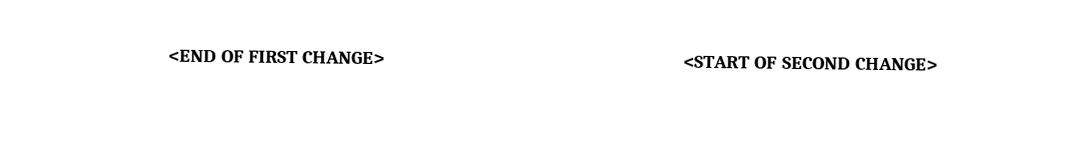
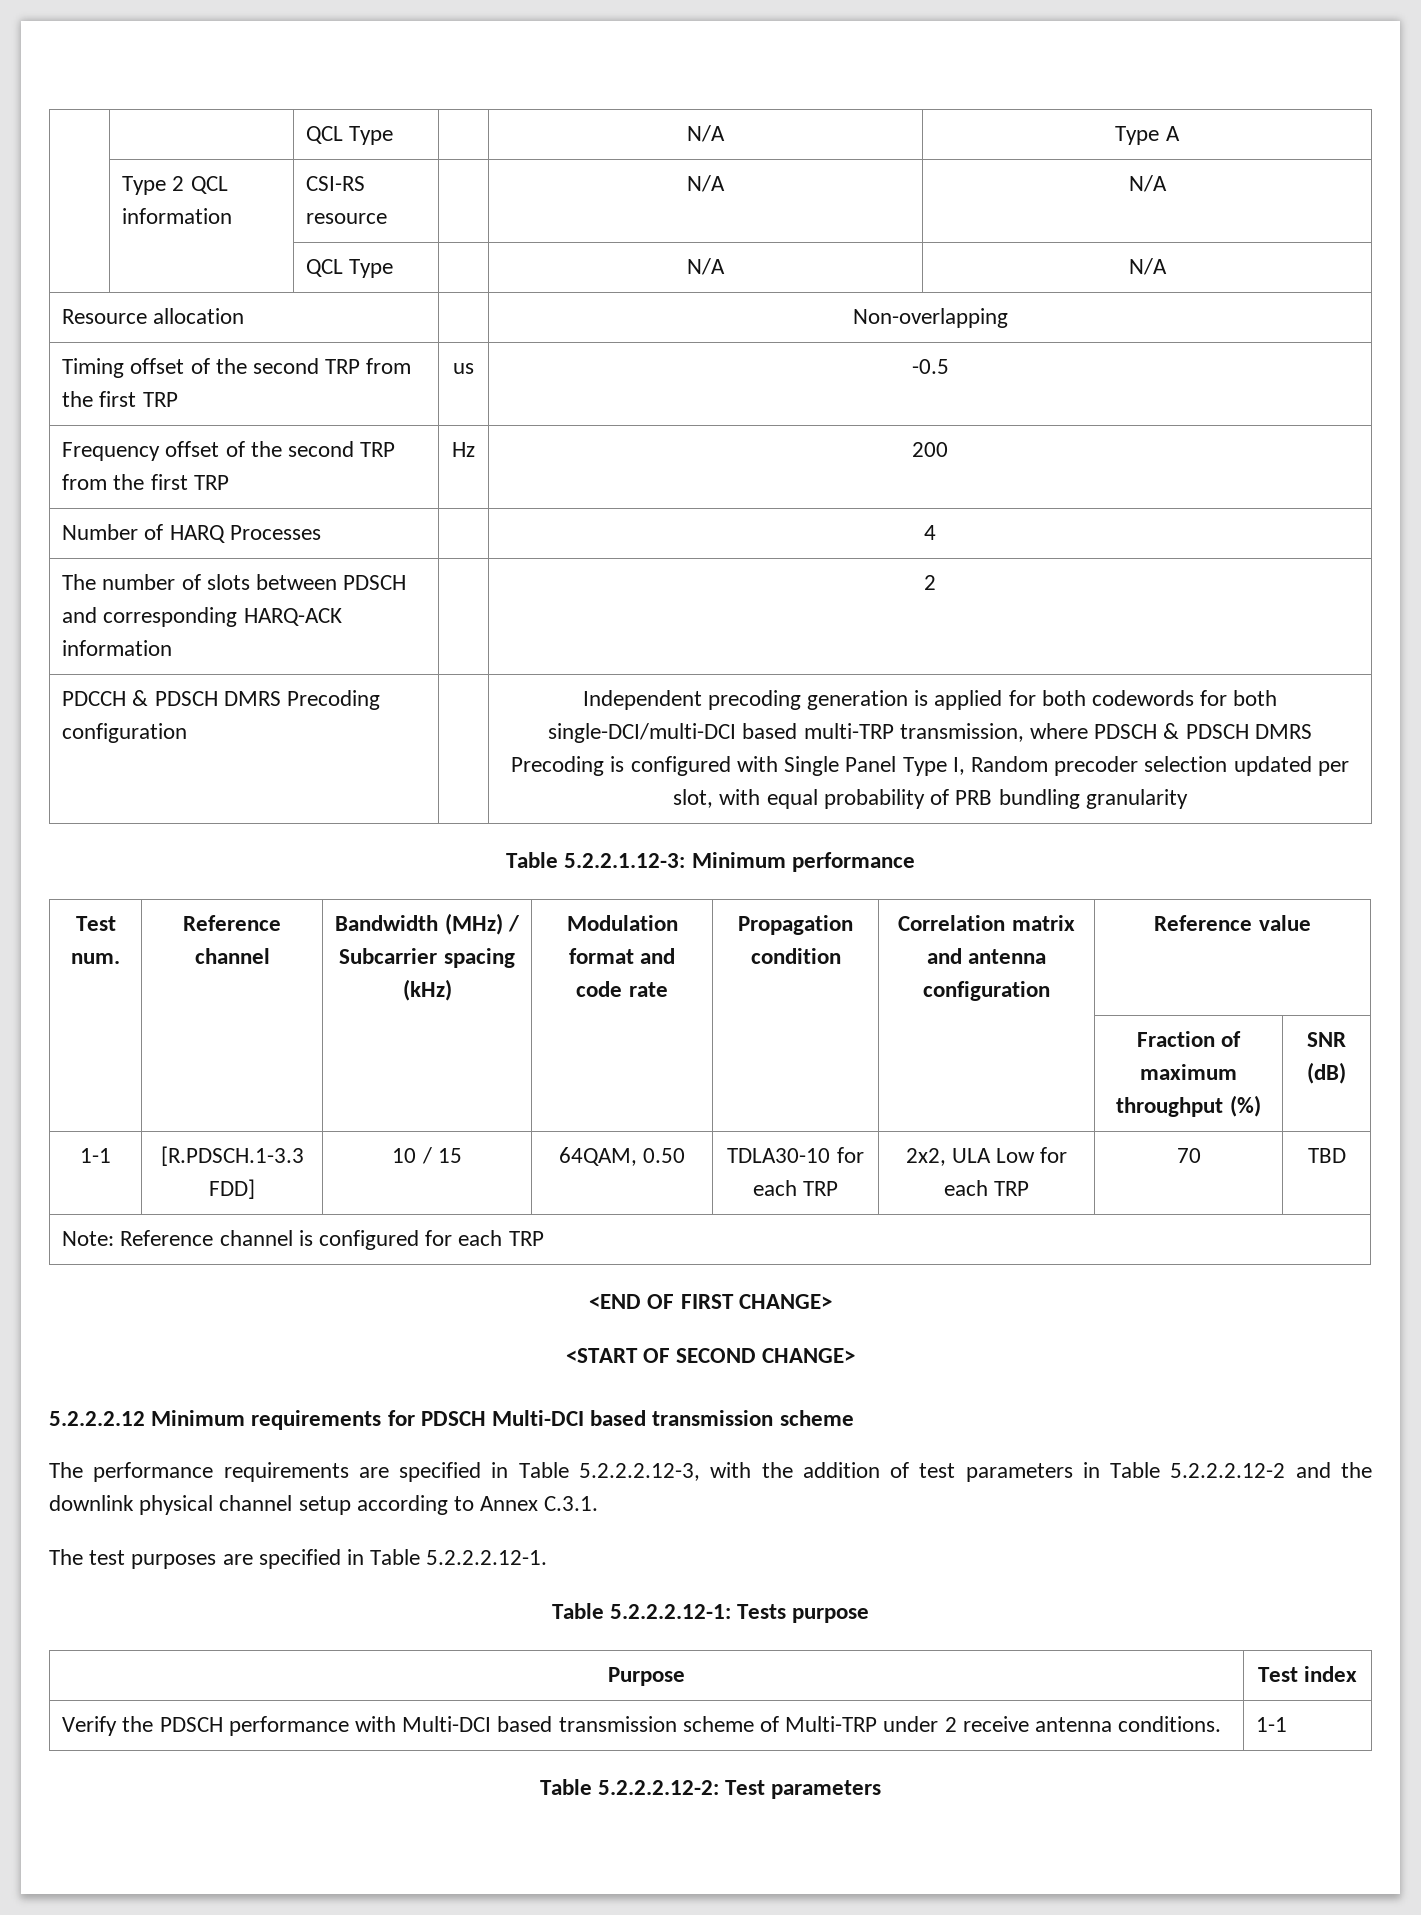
+ | | QCL Type | | N/A | Type A
+ | Type 2 QCL information | CSI-RS resource | | N/A | N/A
+ | | QCL Type | | N/A | N/A
+ Resource allocation | | Non-overlapping
+ Timing offset of the second TRP from the first TRP | us | -0.5
+ Frequency offset of the second TRP from the first TRP | Hz | 200
+ Number of HARQ Processes | | 4
+ The number of slots between PDSCH and corresponding HARQ-ACK information | | 2
+ PDCCH & PDSCH DMRS Precoding configuration | | Independent precoding generation is applied for both codewords for both single-DCI/multi-DCI based multi-TRP transmission, where PDSCH & PDSCH DMRS Precoding is configured with Single Panel Type I, Random precoder selection updated per slot, with equal probability of PRB bundling granularity
+ Table 5.2.2.1.12-3: Minimum performance
+ Test num. | Reference channel | Bandwidth (MHz) / Subcarrier spacing (kHz) | Modulation format and code rate | Propagation condition | Correlation matrix and antenna configuration | Reference value
+ | | | | | | Fraction of maximum throughput (%) | SNR (dB)
+ 1-1 | [R.PDSCH.1-3.3 FDD] | 10 / 15 | 64QAM, 0.50 | TDLA30-10 for each TRP | 2x2, ULA Low for each TRP | 70 | TBD
+ Note: Reference channel is configured for each TRP
+ 5.2.2.2.12 Minimum requirements for PDSCH Multi-DCI based transmission scheme
+ The performance requirements are specified in Table 5.2.2.2.12-3, with the addition of test parameters in Table 5.2.2.2.12-2 and the downlink physical channel setup according to Annex C.3.1.
+ The test purposes are specified in Table 5.2.2.2.12-1.
+ Table 5.2.2.2.12-1: Tests purpose
+ Purpose | Test index
+ Verify the PDSCH performance with Multi-DCI based transmission scheme of Multi-TRP under 2 receive antenna conditions. | 1-1
+ Table 5.2.2.2.12-2: Test parameters

